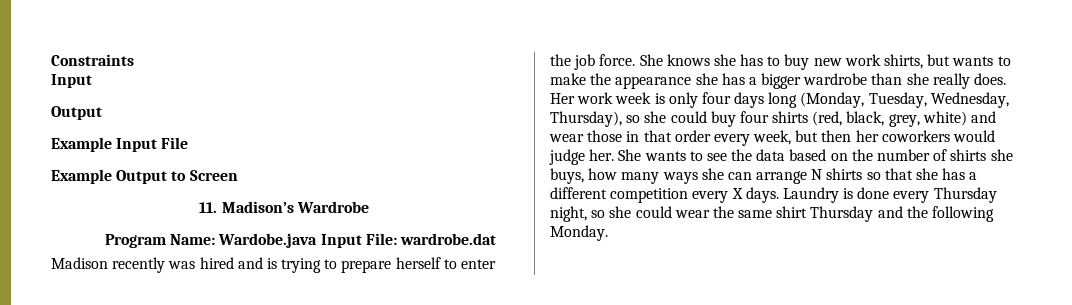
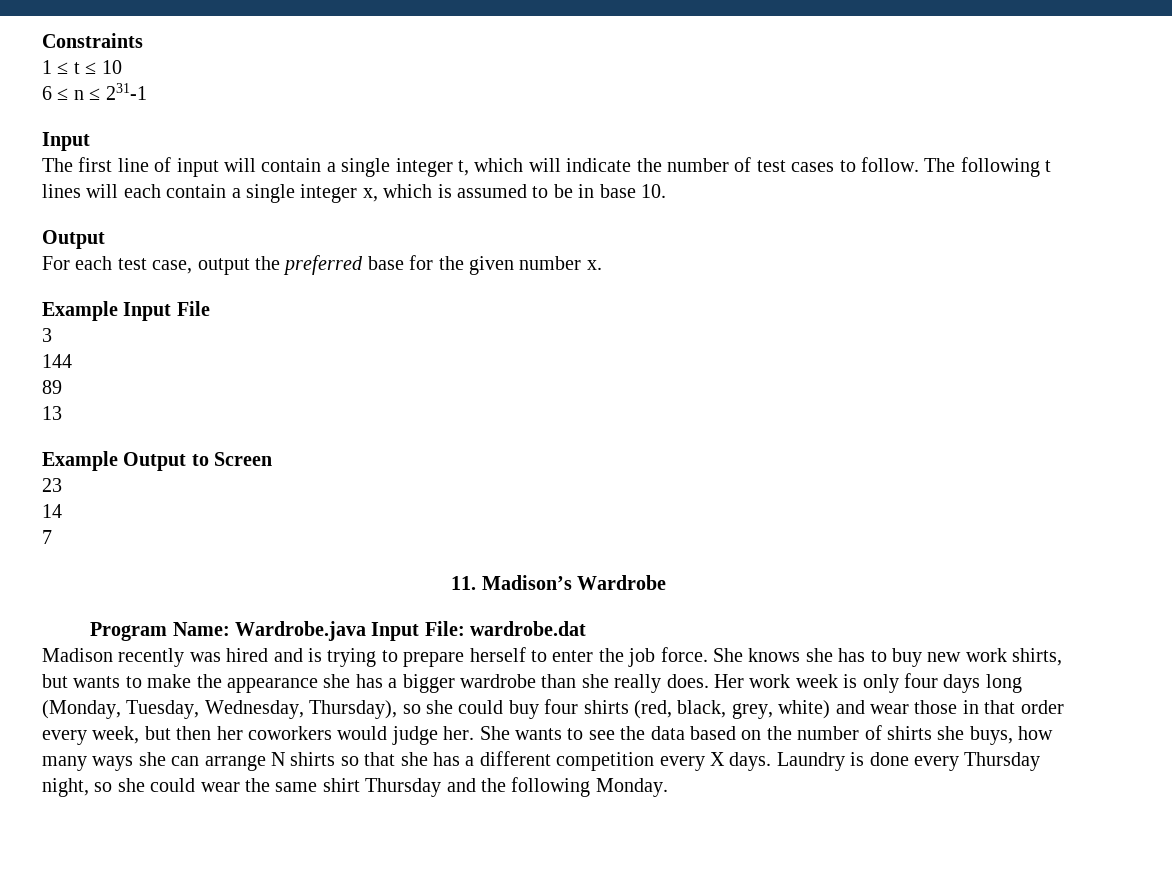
  Constraints
+ 1 ≤ t ≤ 10
+ 6 ≤ n ≤ 231-1
  Input
+ The first line of input will contain a single integer t, which will indicate the number of test cases to follow. The following t lines will each contain a single integer x, which is assumed to be in base 10.
  Output
+ For each test case, output the preferred base for the given number x.
+ 3
+ 144
+ 89
+ 13
+ 23
+ 14
+ 7
- Program Name: Wardobe.java Input File: wardrobe.dat
+ Program Name: Wardrobe.java Input File: wardrobe.dat

